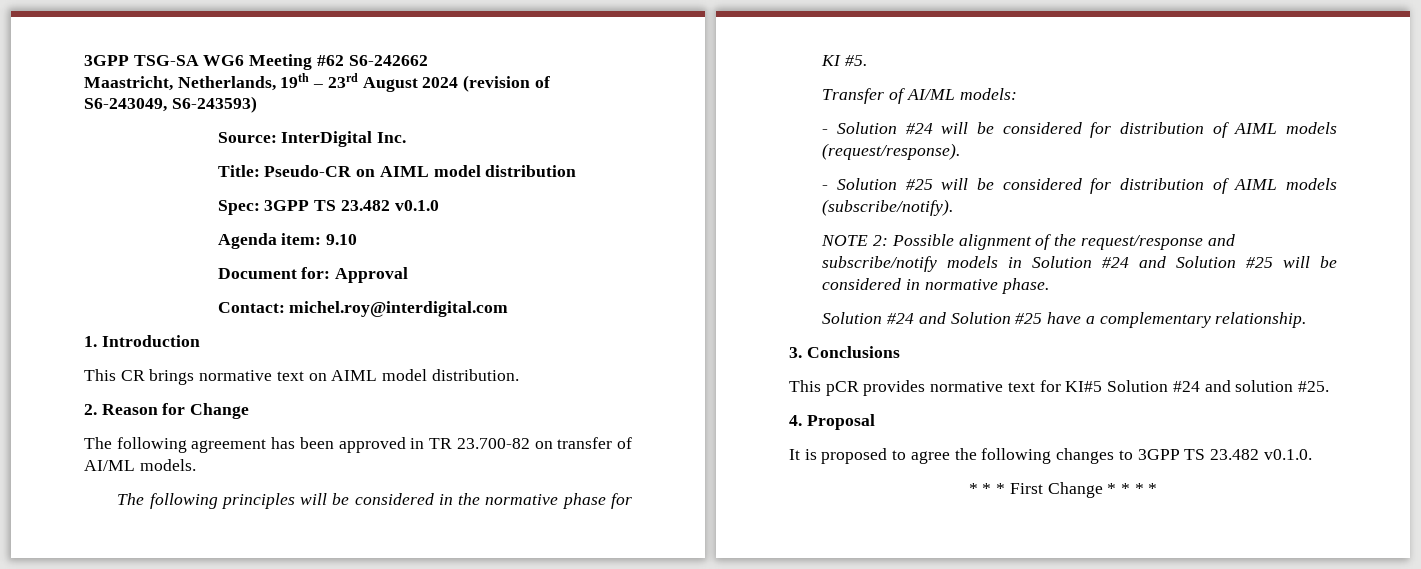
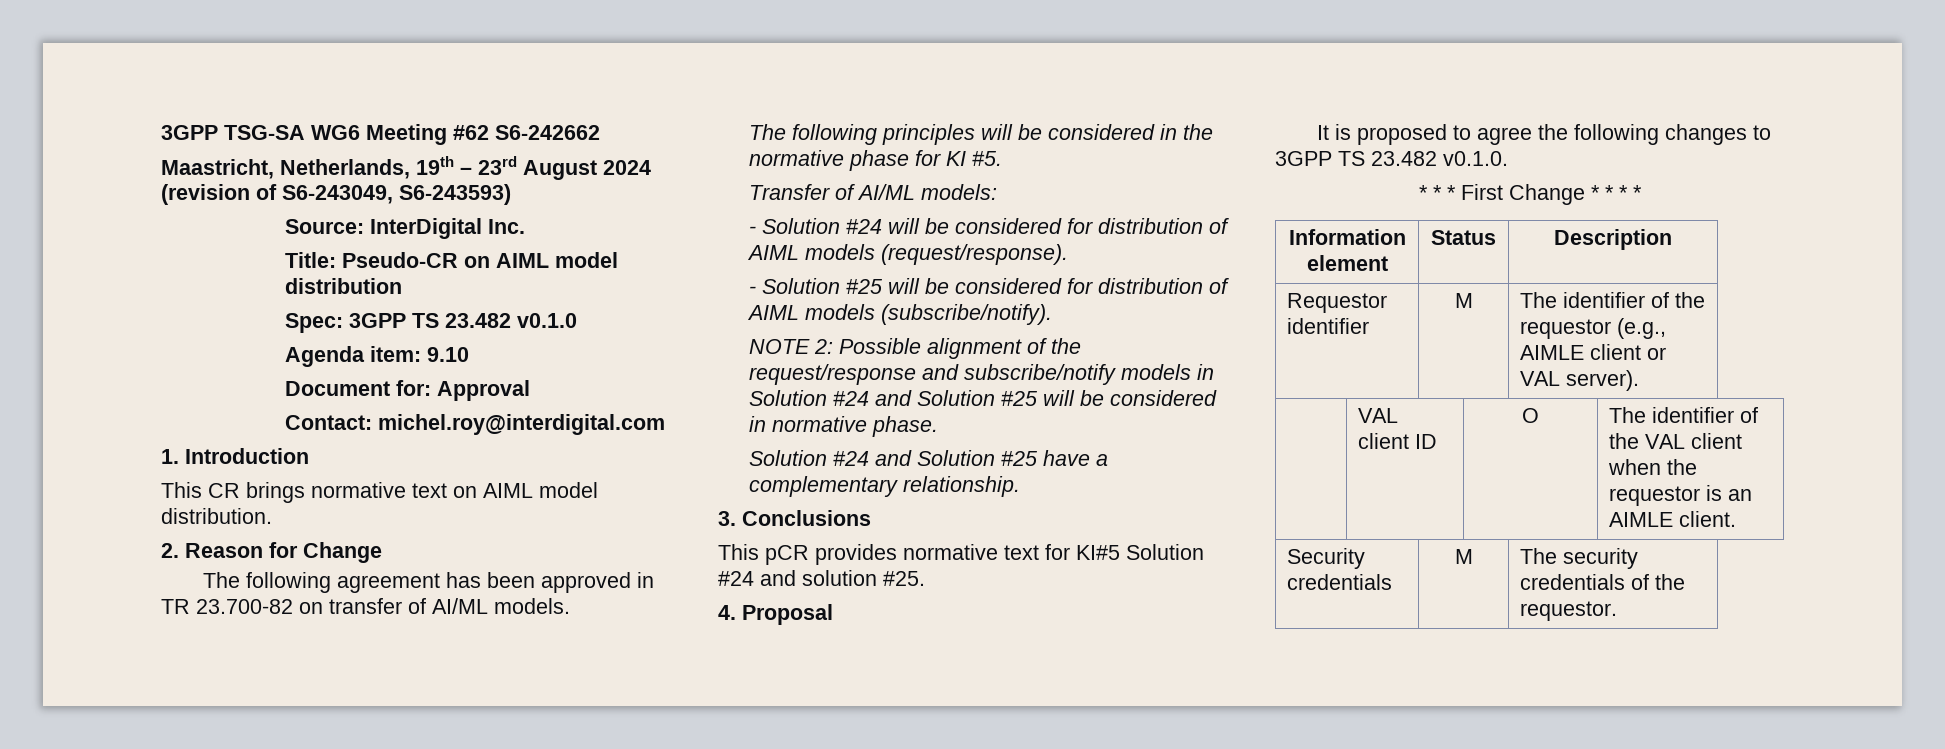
+ Information element | Status | Description
+ Requestor identifier | M | The identifier of the requestor (e.g., AIMLE client or VAL server).
+ | VAL client ID | O | The identifier of the VAL client when the requestor is an AIMLE client.
+ Security credentials | M | The security credentials of the requestor.

